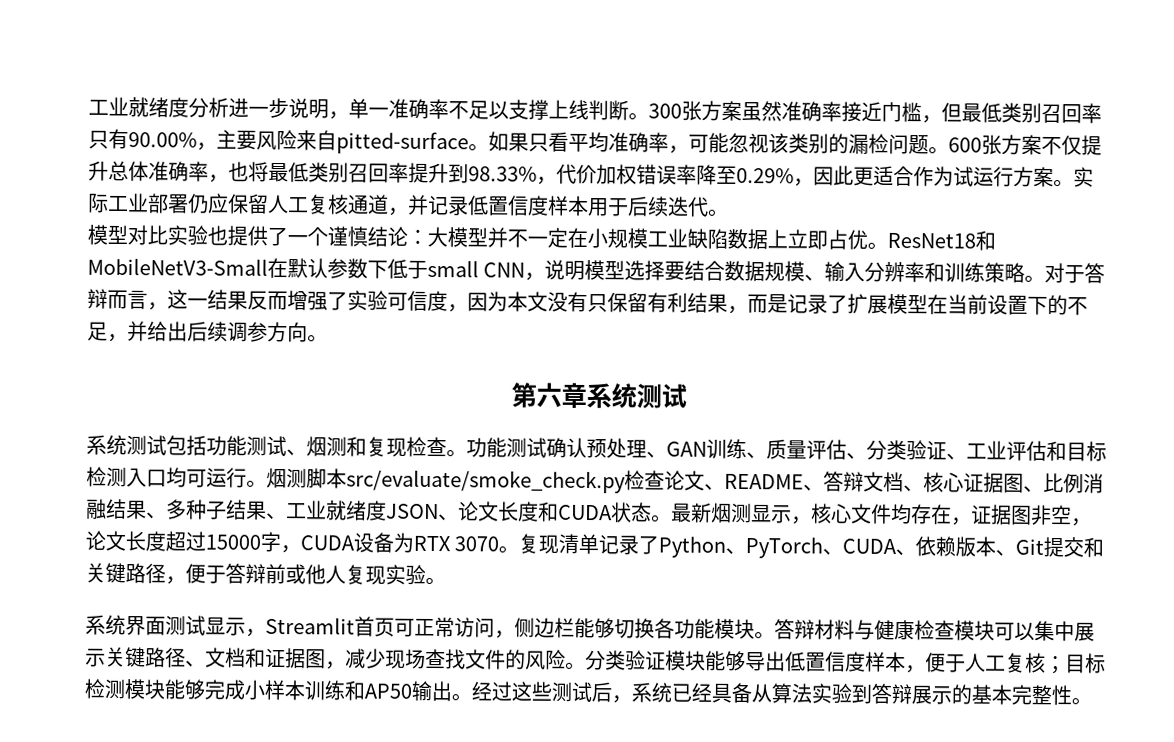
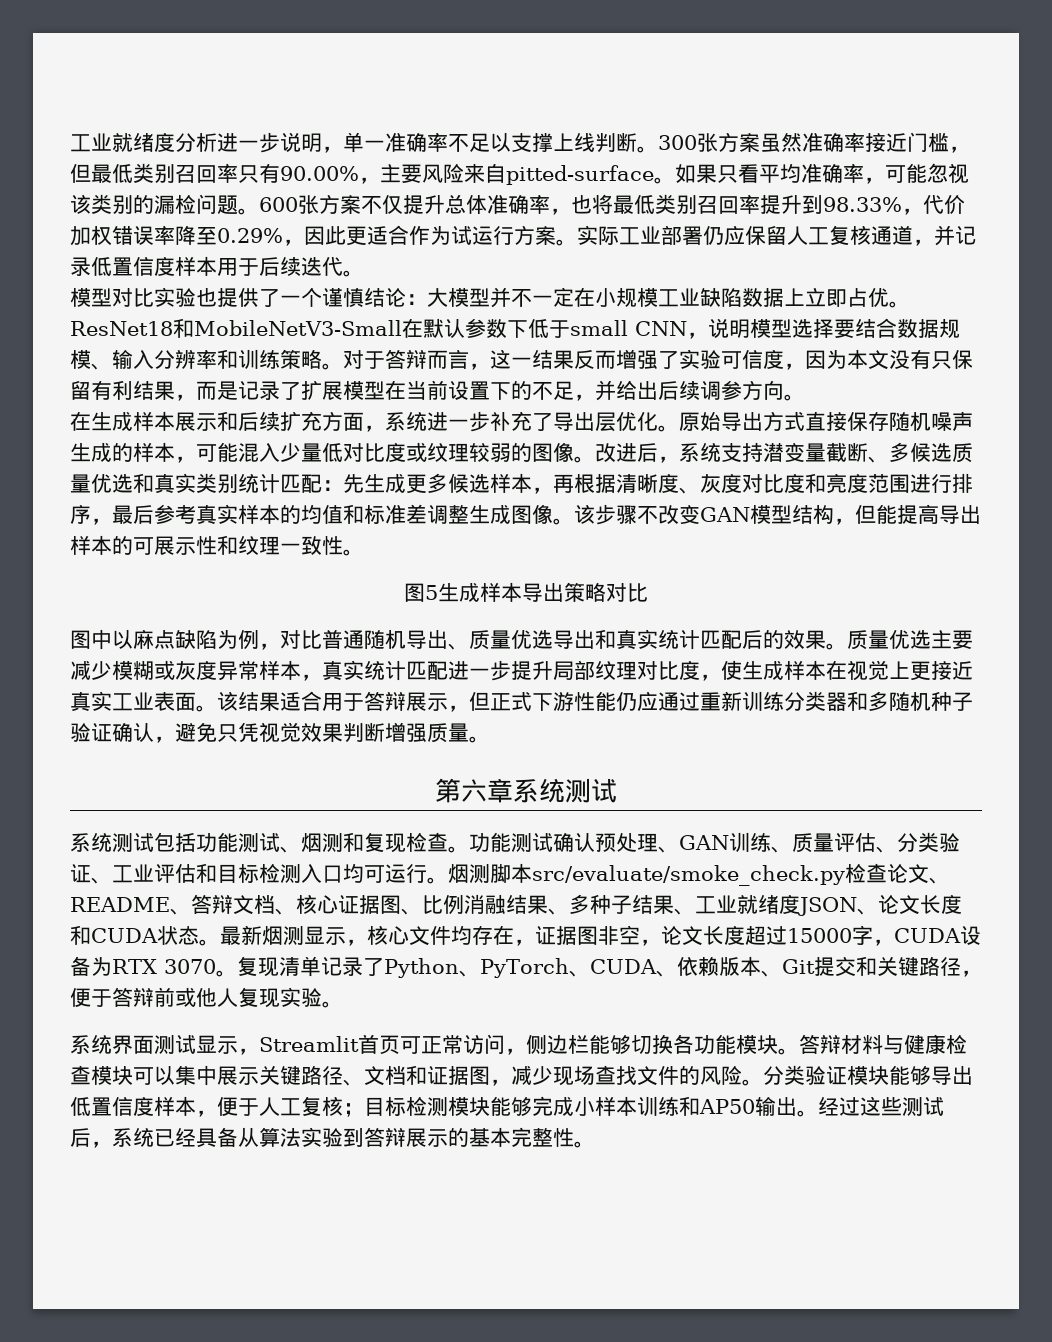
+ 在生成样本展示和后续扩充方面，系统进一步补充了导出层优化。原始导出方式直接保存随机噪声生成的样本，可能混入少量低对比度或纹理较弱的图像。改进后，系统支持潜变量截断、多候选质量优选和真实类别统计匹配：先生成更多候选样本，再根据清晰度、灰度对比度和亮度范围进行排序，最后参考真实样本的均值和标准差调整生成图像。该步骤不改变GAN模型结构，但能提高导出样本的可展示性和纹理一致性。
+ 图5生成样本导出策略对比
+ 图中以麻点缺陷为例，对比普通随机导出、质量优选导出和真实统计匹配后的效果。质量优选主要减少模糊或灰度异常样本，真实统计匹配进一步提升局部纹理对比度，使生成样本在视觉上更接近真实工业表面。该结果适合用于答辩展示，但正式下游性能仍应通过重新训练分类器和多随机种子验证确认，避免只凭视觉效果判断增强质量。

